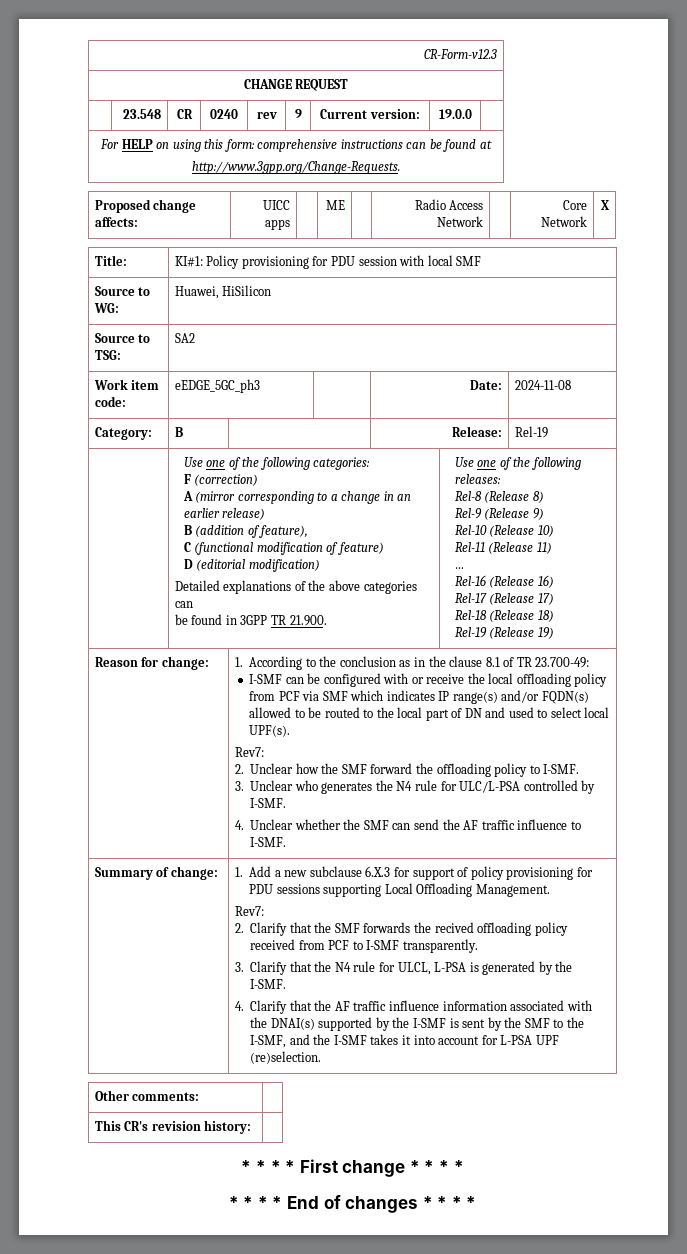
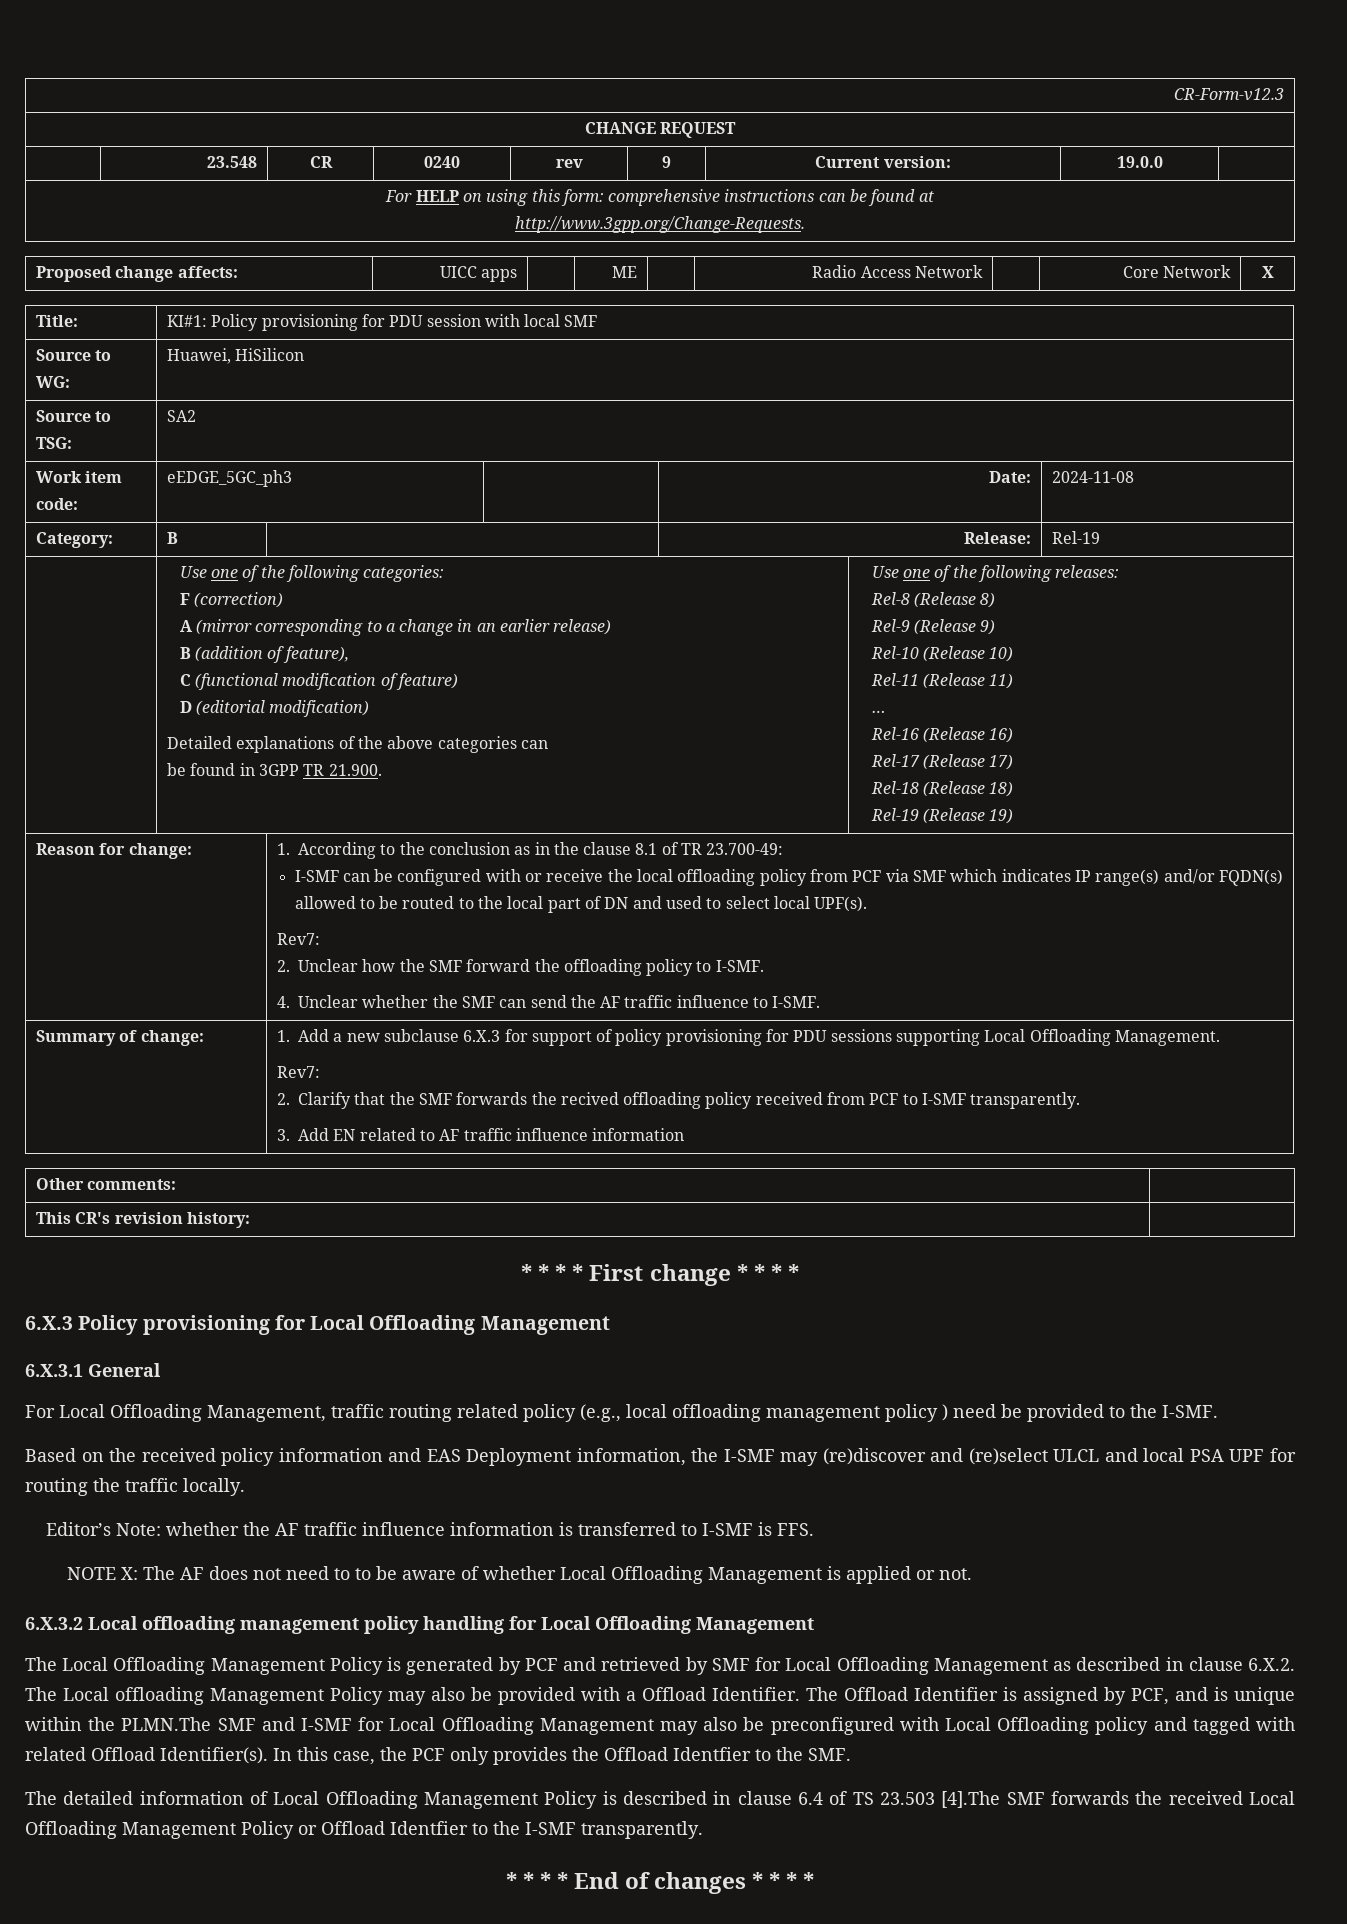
- 3. Unclear who generates the N4 rule for ULC/L-PSA controlled by I-SMF.
- 3. Clarify that the N4 rule for ULCL, L-PSA is generated by the I-SMF.
- 4. Clarify that the AF traffic influence information associated with the DNAI(s) supported by the I-SMF is sent by the SMF to the I-SMF, and the I-SMF takes it into account for L-PSA UPF (re)selection.
+ 3. Add EN related to AF traffic influence information
+ 6.X.3 Policy provisioning for Local Offloading Management
+ 6.X.3.1 General
+ For Local Offloading Management, traffic routing related policy (e.g., local offloading management policy ) need be provided to the I-SMF.
+ Based on the received policy information and EAS Deployment information, the I-SMF may (re)discover and (re)select ULCL and local PSA UPF for routing the traffic locally.
+ Editor’s Note: whether the AF traffic influence information is transferred to I-SMF is FFS.
+ NOTE X: The AF does not need to to be aware of whether Local Offloading Management is applied or not.
+ 6.X.3.2 Local offloading management policy handling for Local Offloading Management
+ The Local Offloading Management Policy is generated by PCF and retrieved by SMF for Local Offloading Management as described in clause 6.X.2. The Local offloading Management Policy may also be provided with a Offload Identifier. The Offload Identifier is assigned by PCF, and is unique within the PLMN.The SMF and I-SMF for Local Offloading Management may also be preconfigured with Local Offloading policy and tagged with related Offload Identifier(s). In this case, the PCF only provides the Offload Identfier to the SMF.
+ The detailed information of Local Offloading Management Policy is described in clause 6.4 of TS 23.503 [4].The SMF forwards the received Local Offloading Management Policy or Offload Identfier to the I-SMF transparently.

